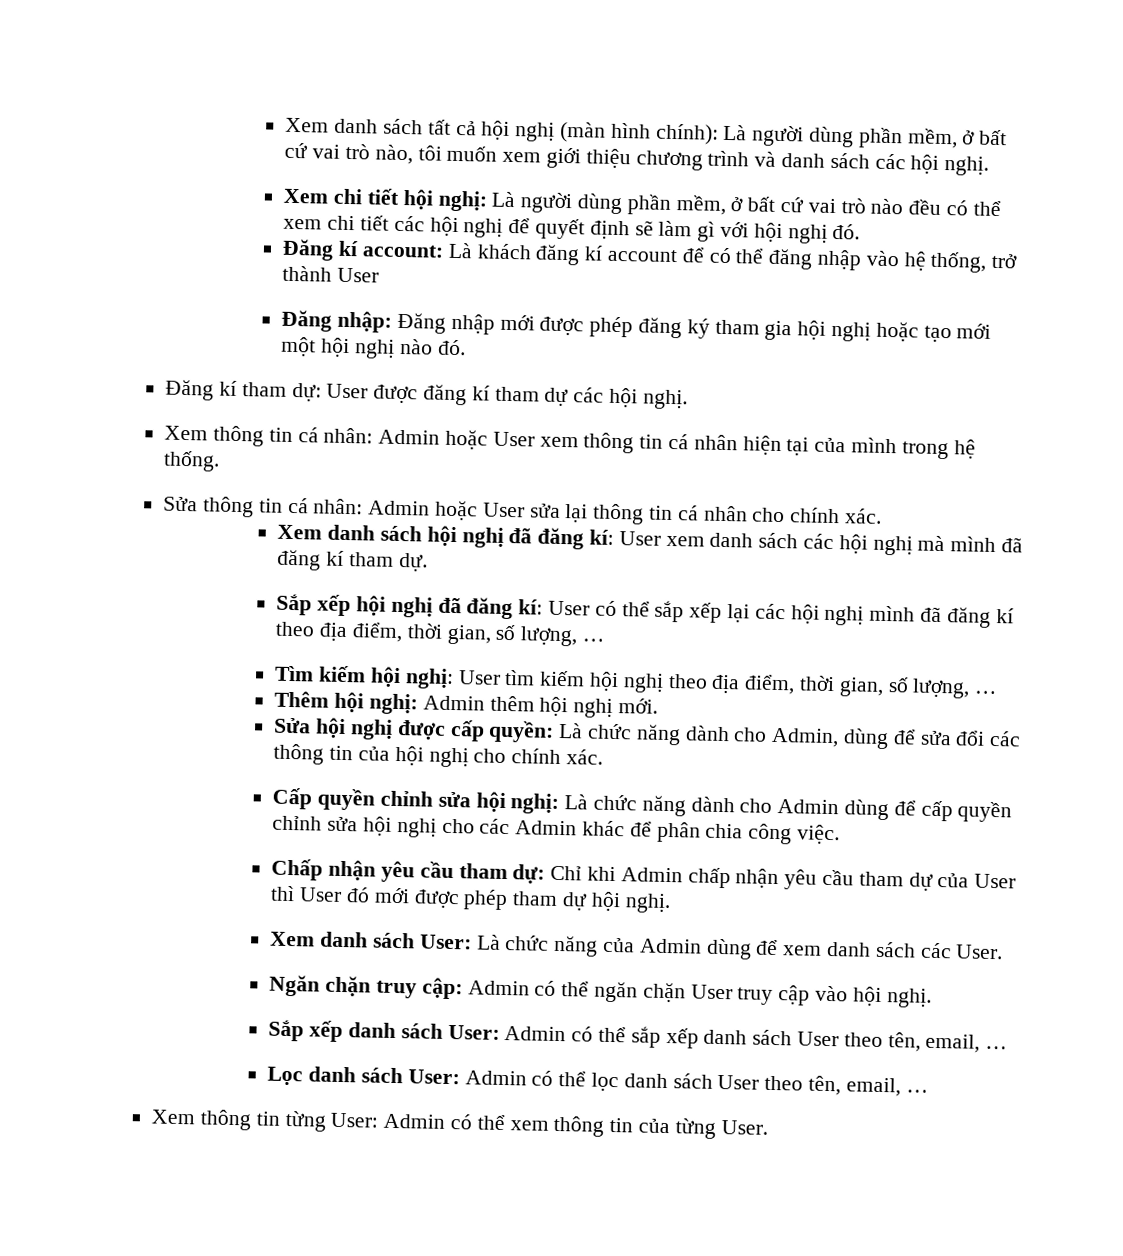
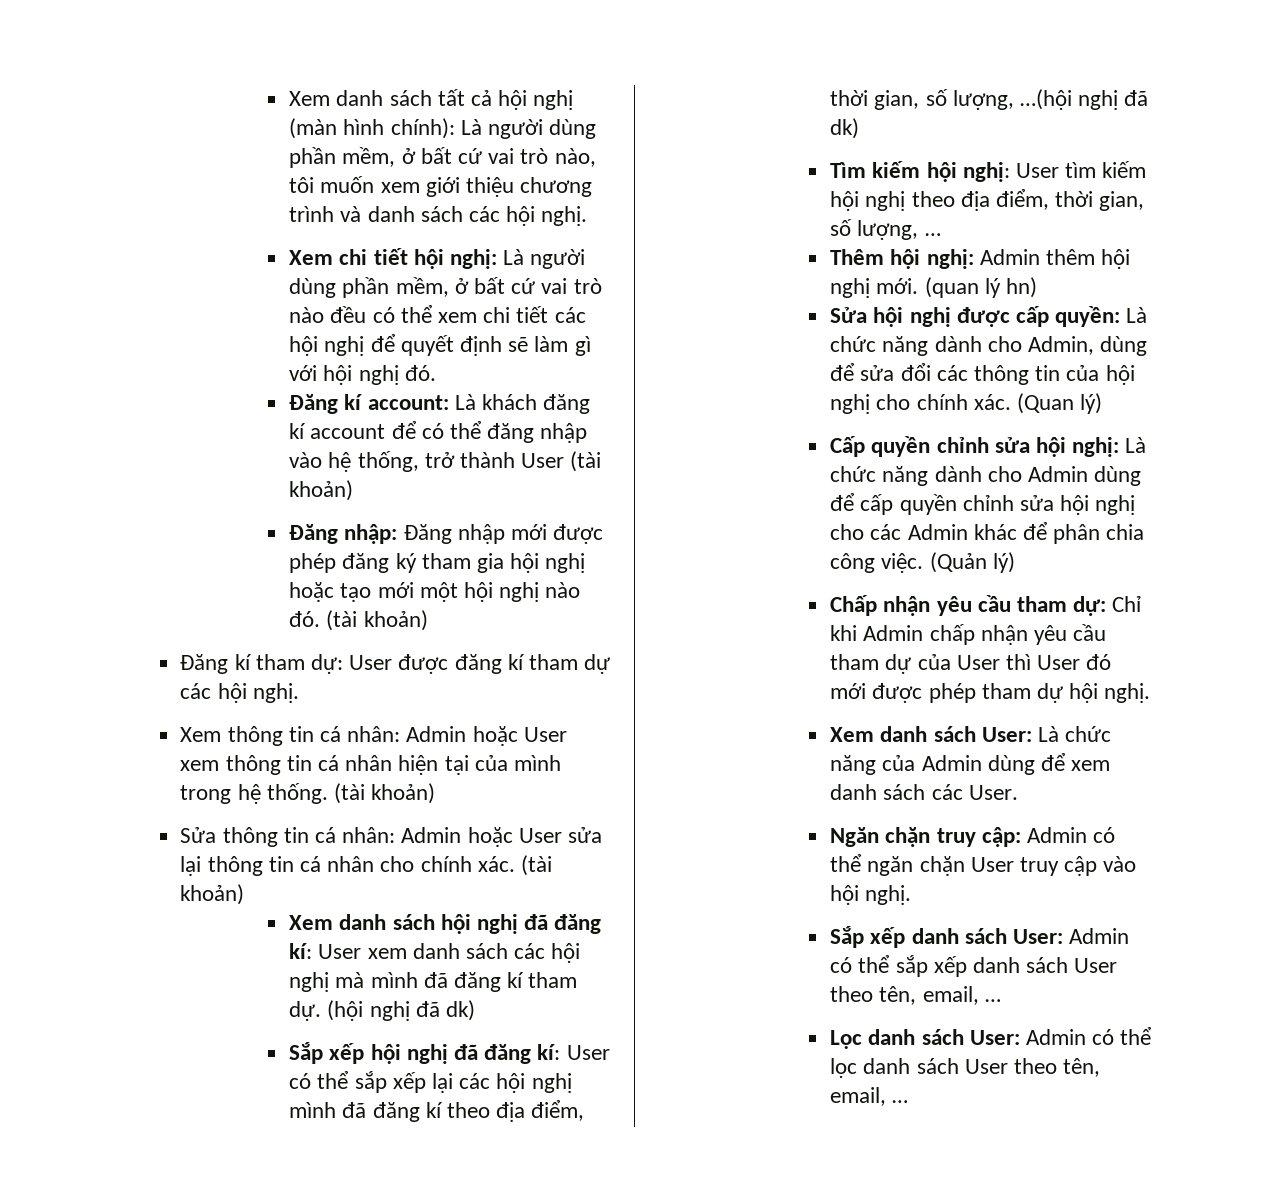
- Đăng kí account: Là khách đăng kí account để có thể đăng nhập vào hệ thống, trở thành User
+ Đăng kí account: Là khách đăng kí account để có thể đăng nhập vào hệ thống, trở thành User (tài khoản)
- Đăng nhập: Đăng nhập mới được phép đăng ký tham gia hội nghị hoặc tạo mới một hội nghị nào đó.
+ Đăng nhập: Đăng nhập mới được phép đăng ký tham gia hội nghị hoặc tạo mới một hội nghị nào đó. (tài khoản)
- Xem thông tin cá nhân: Admin hoặc User xem thông tin cá nhân hiện tại của mình trong hệ thống.
+ Xem thông tin cá nhân: Admin hoặc User xem thông tin cá nhân hiện tại của mình trong hệ thống. (tài khoản)
- Sửa thông tin cá nhân: Admin hoặc User sửa lại thông tin cá nhân cho chính xác.
+ Sửa thông tin cá nhân: Admin hoặc User sửa lại thông tin cá nhân cho chính xác. (tài khoản)
+ (hội nghị đã dk)
- Sắp xếp hội nghị đã đăng kí: User có thể sắp xếp lại các hội nghị mình đã đăng kí theo địa điểm, thời gian, số lượng, …
+ Sắp xếp hội nghị đã đăng kí: User có thể sắp xếp lại các hội nghị mình đã đăng kí theo địa điểm, thời gian, số lượng, …(hội nghị đã dk)
+ (quan lý hn)
+ (Quan lý)
+ (Quản lý)
- Xem thông tin từng User: Admin có thể xem thông tin của từng User.

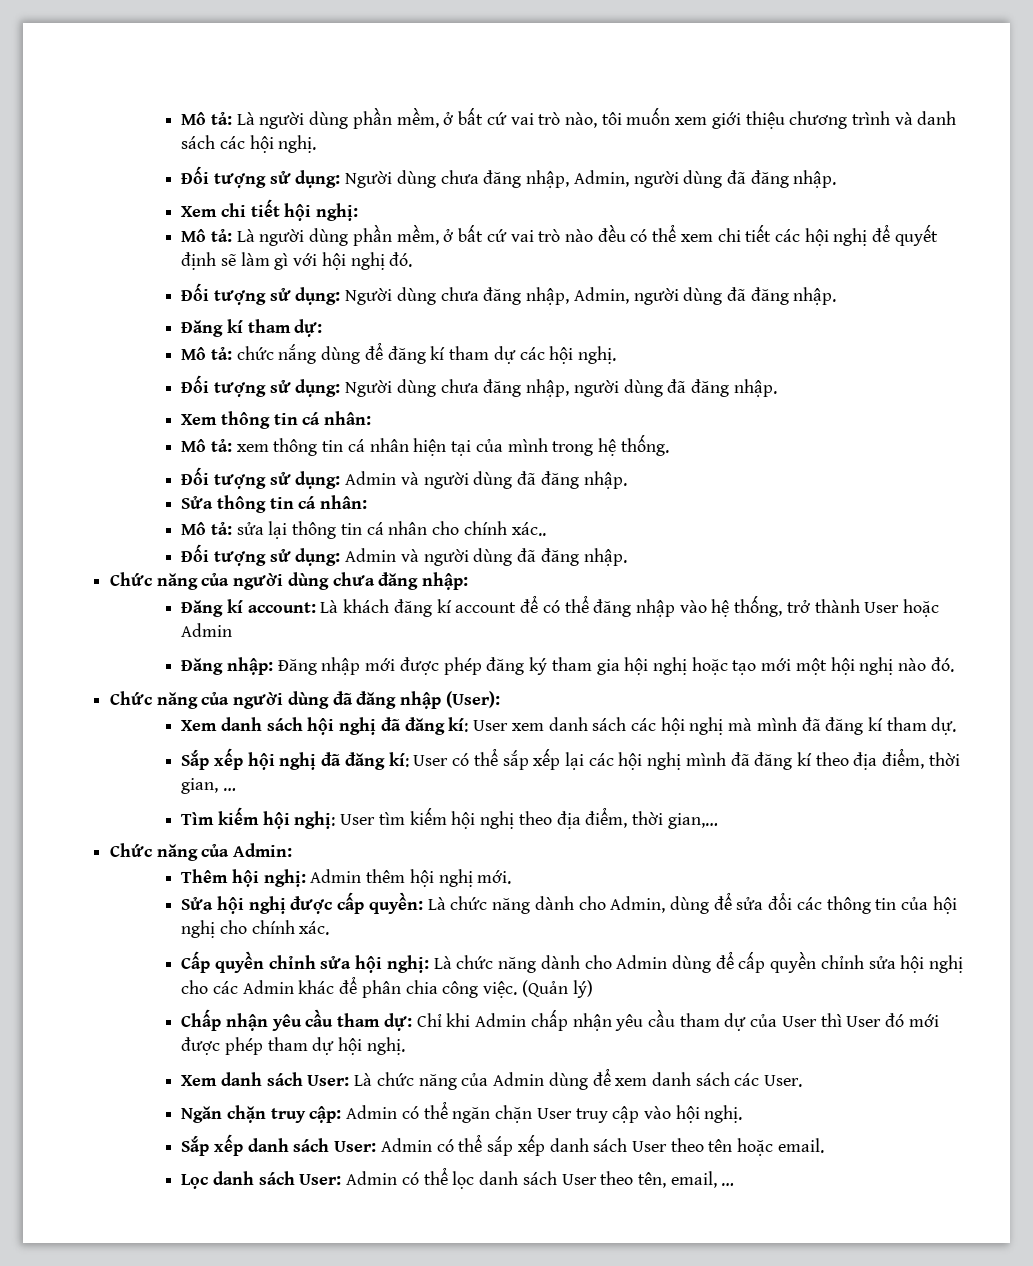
- Xem danh sách tất cả hội nghị (màn hình chính): Là người dùng phần mềm, ở bất cứ vai trò nào, tôi muốn xem giới thiệu chương trình và danh sách các hội nghị.
+ Mô tả: Là người dùng phần mềm, ở bất cứ vai trò nào, tôi muốn xem giới thiệu chương trình và danh sách các hội nghị.
+ Đối tượng sử dụng: Người dùng chưa đăng nhập, Admin, người dùng đã đăng nhập.
- Xem chi tiết hội nghị: Là người dùng phần mềm, ở bất cứ vai trò nào đều có thể xem chi tiết các hội nghị để quyết định sẽ làm gì với hội nghị đó.
+ Xem chi tiết hội nghị:
+ Mô tả: Là người dùng phần mềm, ở bất cứ vai trò nào đều có thể xem chi tiết các hội nghị để quyết định sẽ làm gì với hội nghị đó.
+ Đối tượng sử dụng: Người dùng chưa đăng nhập, Admin, người dùng đã đăng nhập.
+ Đăng kí tham dự:
+ Mô tả: chức nắng dùng để đăng kí tham dự các hội nghị.
+ Đối tượng sử dụng: Người dùng chưa đăng nhập, người dùng đã đăng nhập.
+ Xem thông tin cá nhân:
+ Mô tả: xem thông tin cá nhân hiện tại của mình trong hệ thống.
+ Đối tượng sử dụng: Admin và người dùng đã đăng nhập.
+ Sửa thông tin cá nhân:
+ Mô tả: sửa lại thông tin cá nhân cho chính xác..
+ Đối tượng sử dụng: Admin và người dùng đã đăng nhập.
+ Chức năng của người dùng chưa đăng nhập:
- Đăng kí account: Là khách đăng kí account để có thể đăng nhập vào hệ thống, trở thành User (tài khoản)
+ Đăng kí account: Là khách đăng kí account để có thể đăng nhập vào hệ thống, trở thành User hoặc Admin
- Đăng nhập: Đăng nhập mới được phép đăng ký tham gia hội nghị hoặc tạo mới một hội nghị nào đó. (tài khoản)
- Đăng kí tham dự: User được đăng kí tham dự các hội nghị.
- Xem thông tin cá nhân: Admin hoặc User xem thông tin cá nhân hiện tại của mình trong hệ thống. (tài khoản)
- Sửa thông tin cá nhân: Admin hoặc User sửa lại thông tin cá nhân cho chính xác. (tài khoản)
+ Đăng nhập: Đăng nhập mới được phép đăng ký tham gia hội nghị hoặc tạo mới một hội nghị nào đó.
+ Chức năng của người dùng đã đăng nhập (User):
- (hội nghị đã dk)
- Sắp xếp hội nghị đã đăng kí: User có thể sắp xếp lại các hội nghị mình đã đăng kí theo địa điểm, thời gian, số lượng, …(hội nghị đã dk)
+ Sắp xếp hội nghị đã đăng kí: User có thể sắp xếp lại các hội nghị mình đã đăng kí theo địa điểm, thời gian, …
- Tìm kiếm hội nghị: User tìm kiếm hội nghị theo địa điểm, thời gian, số lượng, …
+ Tìm kiếm hội nghị: User tìm kiếm hội nghị theo địa điểm, thời gian,…
+ Chức năng của Admin:
- (quan lý hn)
- (Quan lý)
- Sắp xếp danh sách User: Admin có thể sắp xếp danh sách User theo tên, email, …
+ Sắp xếp danh sách User: Admin có thể sắp xếp danh sách User theo tên hoặc email.

